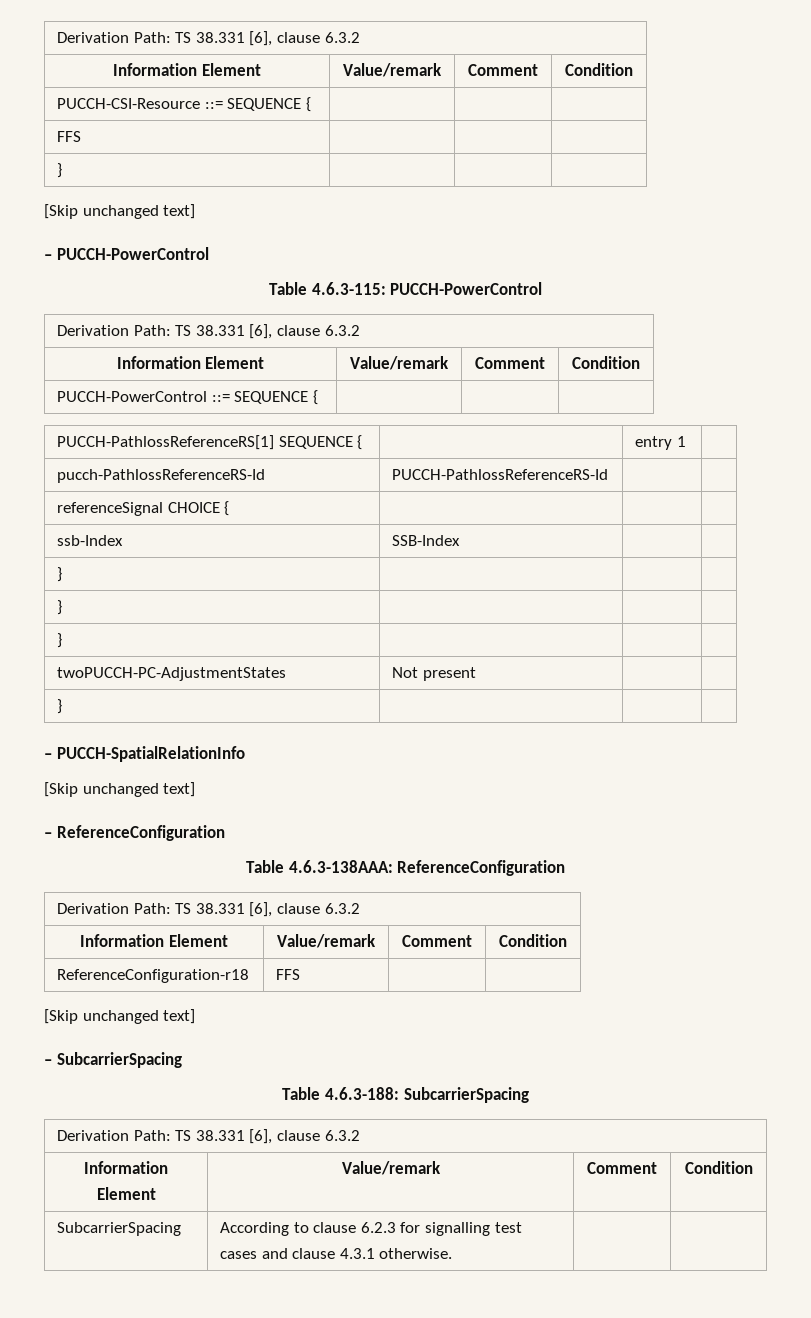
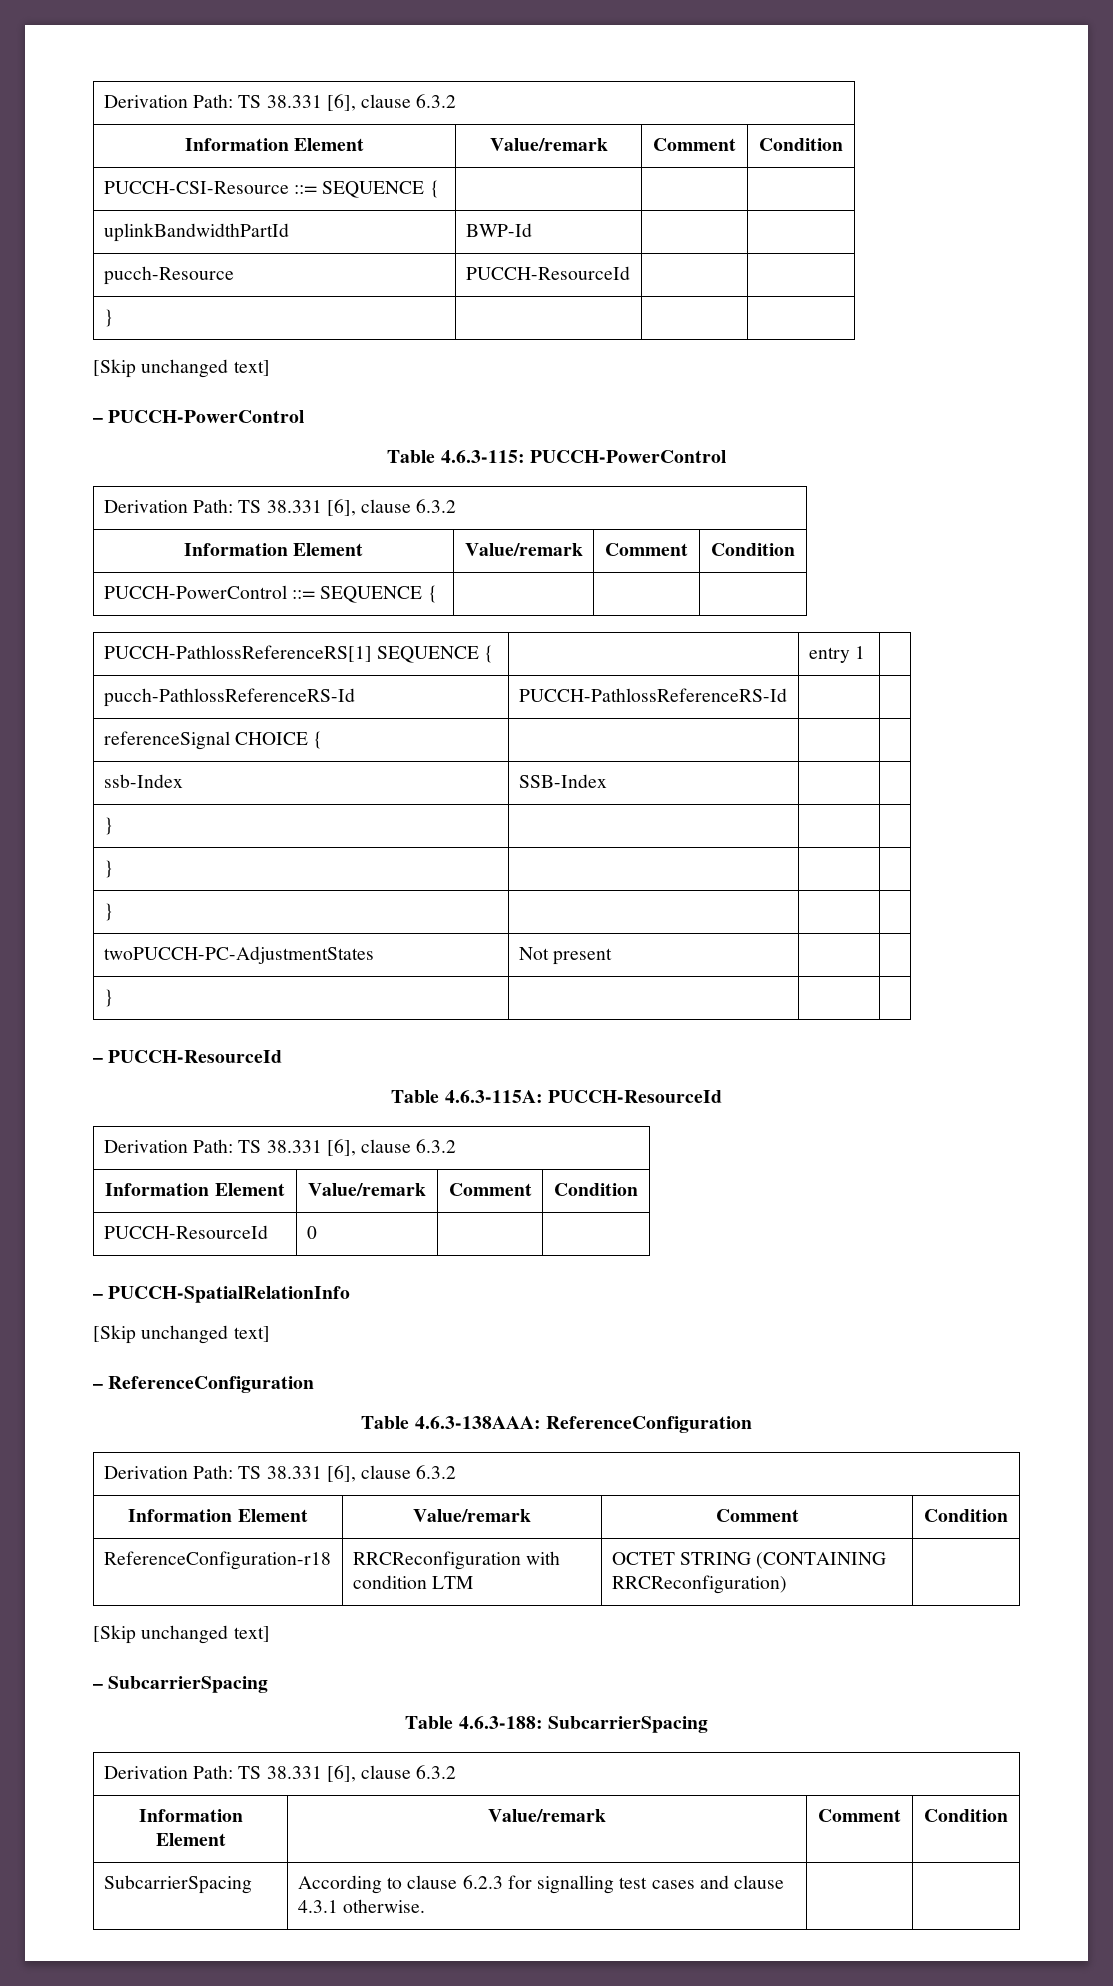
- FFS | | |
+ uplinkBandwidthPartId | BWP-Id | |
+ pucch-Resource | PUCCH-ResourceId | |
+ – PUCCH-ResourceId
+ Table 4.6.3-115A: PUCCH-ResourceId
+ Derivation Path: TS 38.331 [6], clause 6.3.2
+ Information Element | Value/remark | Comment | Condition
+ PUCCH-ResourceId | 0 | |
- ReferenceConfiguration-r18 | FFS | |
+ ReferenceConfiguration-r18 | RRCReconfiguration with condition LTM | OCTET STRING (CONTAINING RRCReconfiguration) |

